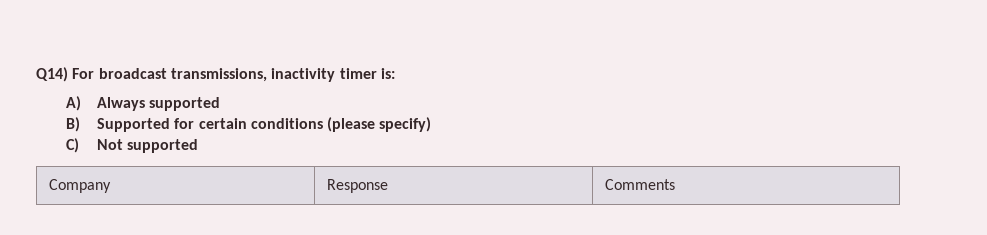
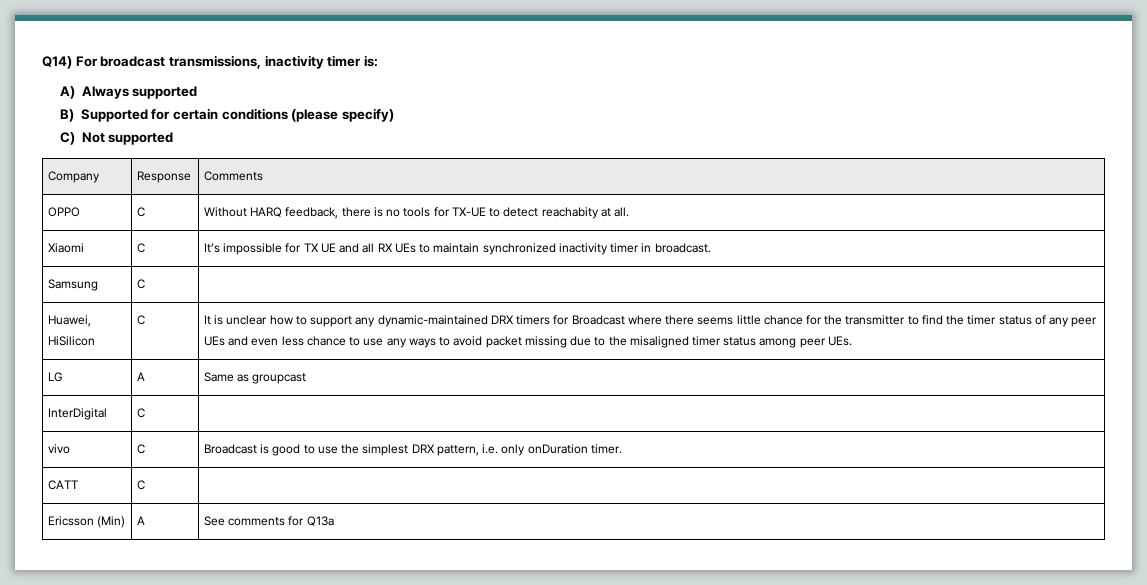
+ OPPO | C | Without HARQ feedback, there is no tools for TX-UE to detect reachabity at all.
+ Xiaomi | C | It’s impossible for TX UE and all RX UEs to maintain synchronized inactivity timer in broadcast.
+ Samsung | C |
+ Huawei, HiSilicon | C | It is unclear how to support any dynamic-maintained DRX timers for Broadcast where there seems little chance for the transmitter to find the timer status of any peer UEs and even less chance to use any ways to avoid packet missing due to the misaligned timer status among peer UEs.
+ LG | A | Same as groupcast
+ InterDigital | C |
+ vivo | C | Broadcast is good to use the simplest DRX pattern, i.e. only onDuration timer.
+ CATT | C |
+ Ericsson (Min) | A | See comments for Q13a

